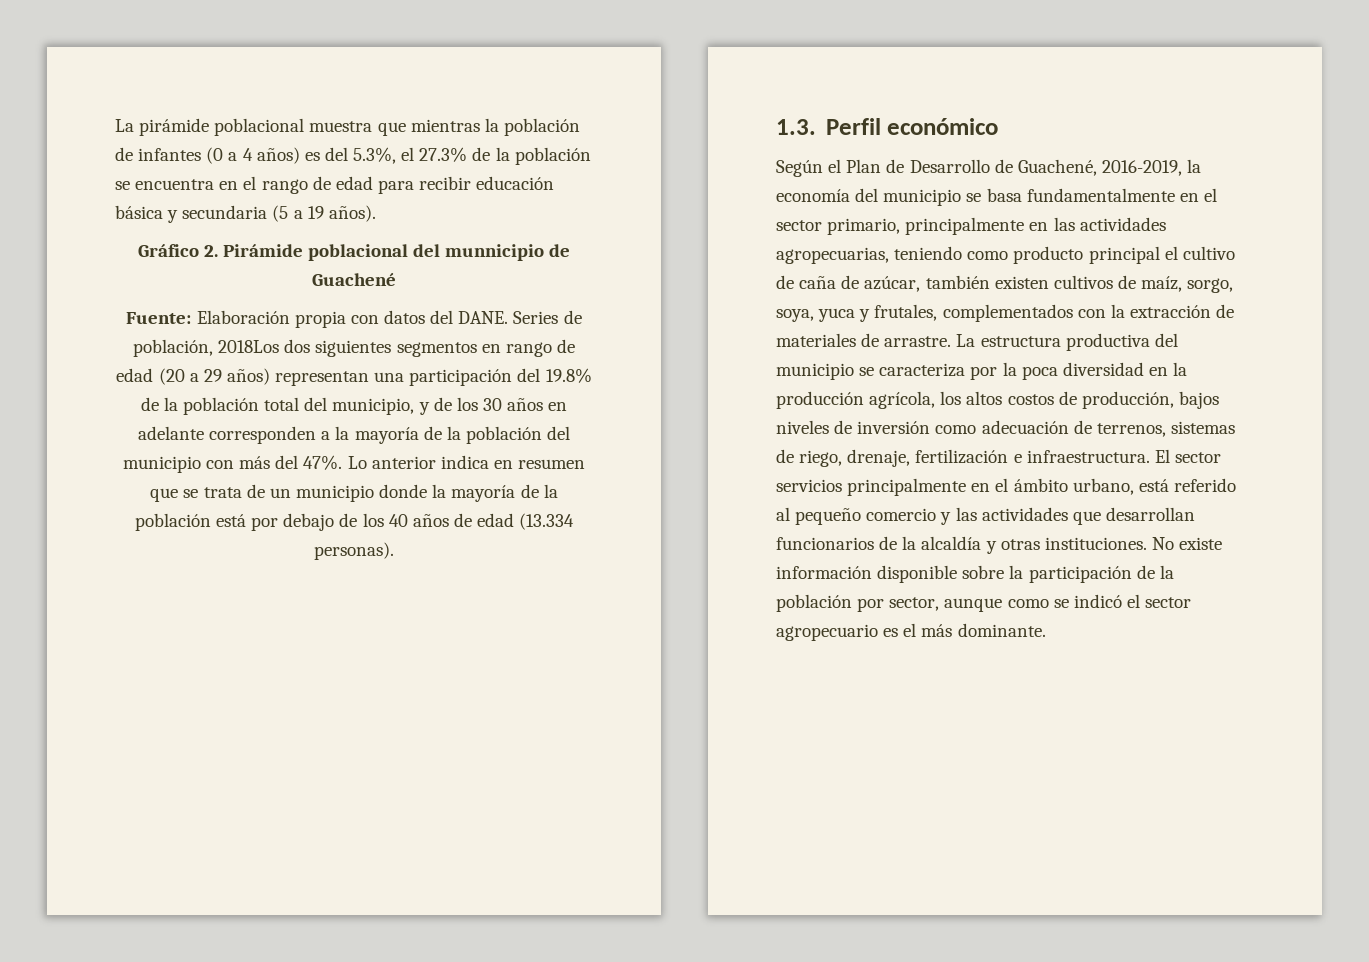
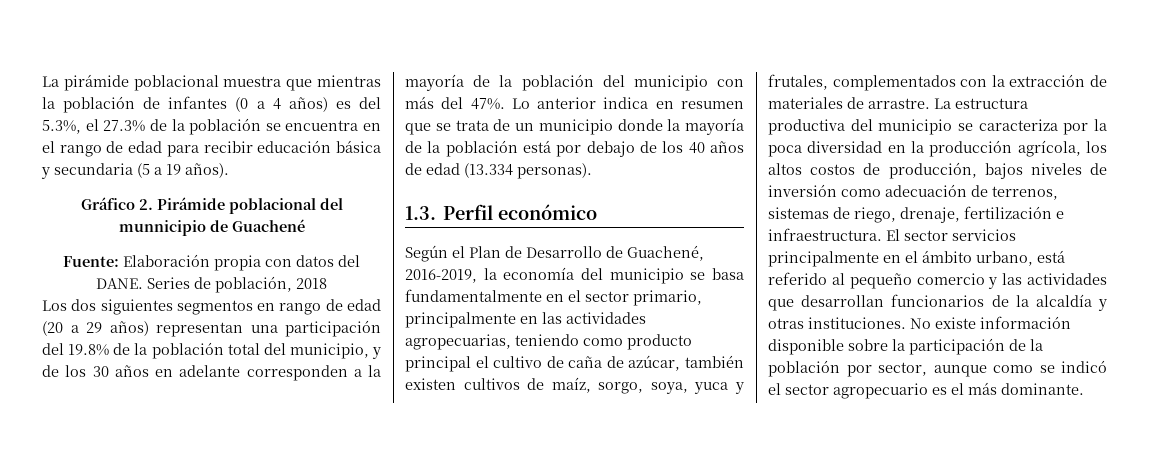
- Series de población, 2018Los dos siguientes segmentos en rango de edad (20 a 29 años) representan una participación del 19.8% de la población total del municipio, y de los 30 años en adelante corresponden a la mayoría de la población del municipio con más del 47%.
+ Series de población, 2018
+ Los dos siguientes segmentos en rango de edad (20 a 29 años) representan una participación del 19.8% de la población total del municipio, y de los 30 años en adelante corresponden a la mayoría de la población del municipio con más del 47%.

